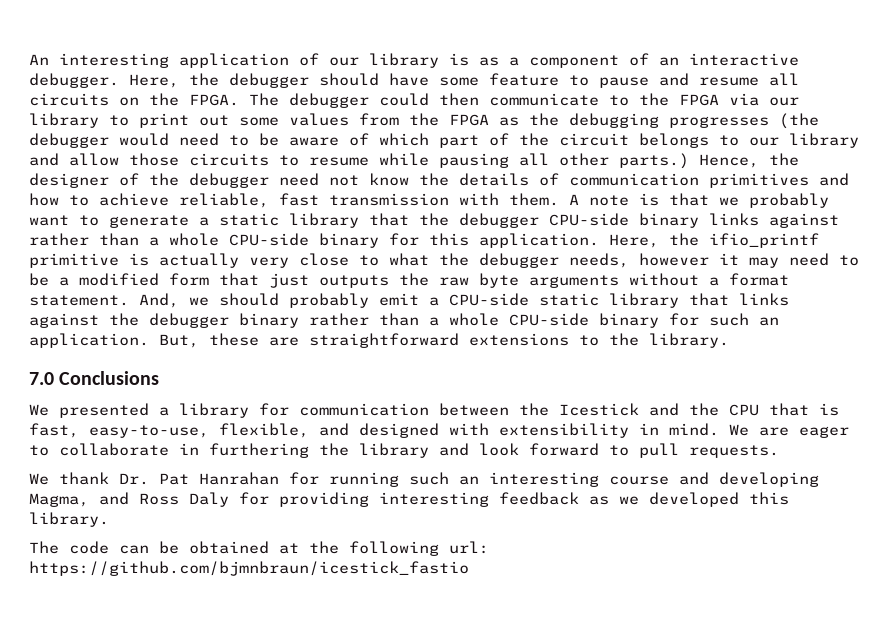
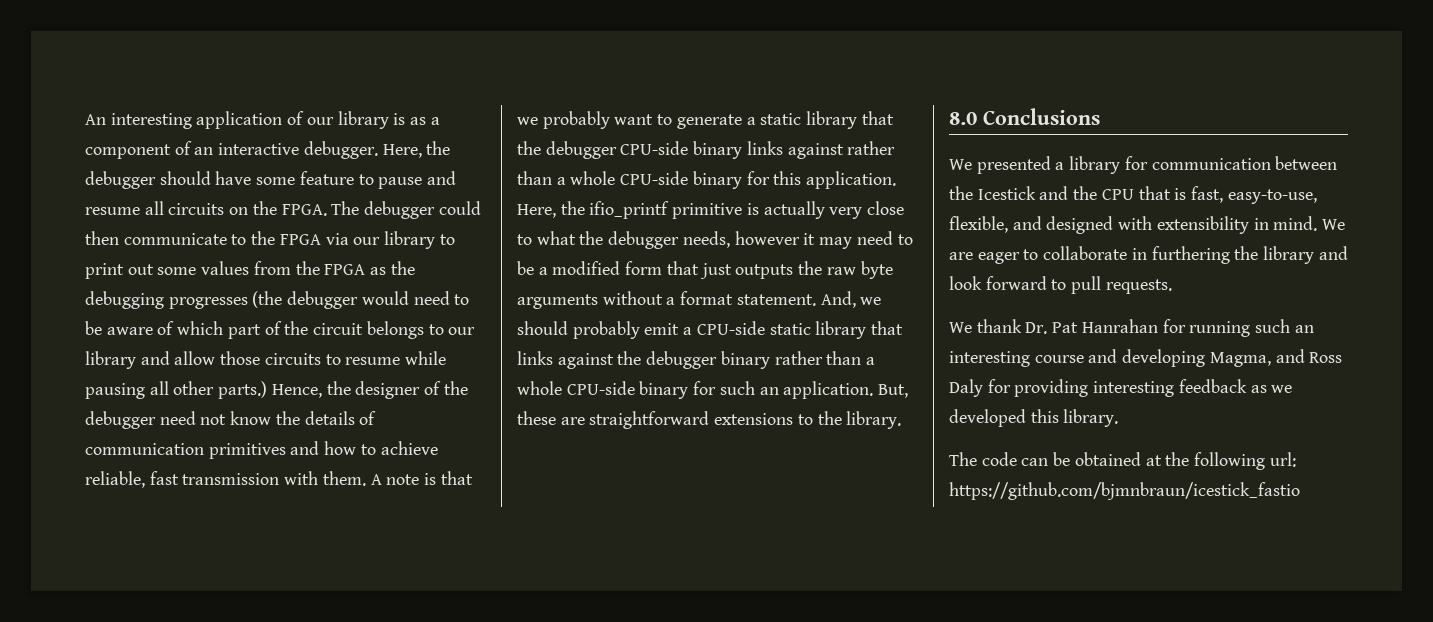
- 7.0 Conclusions
+ 8.0 Conclusions

